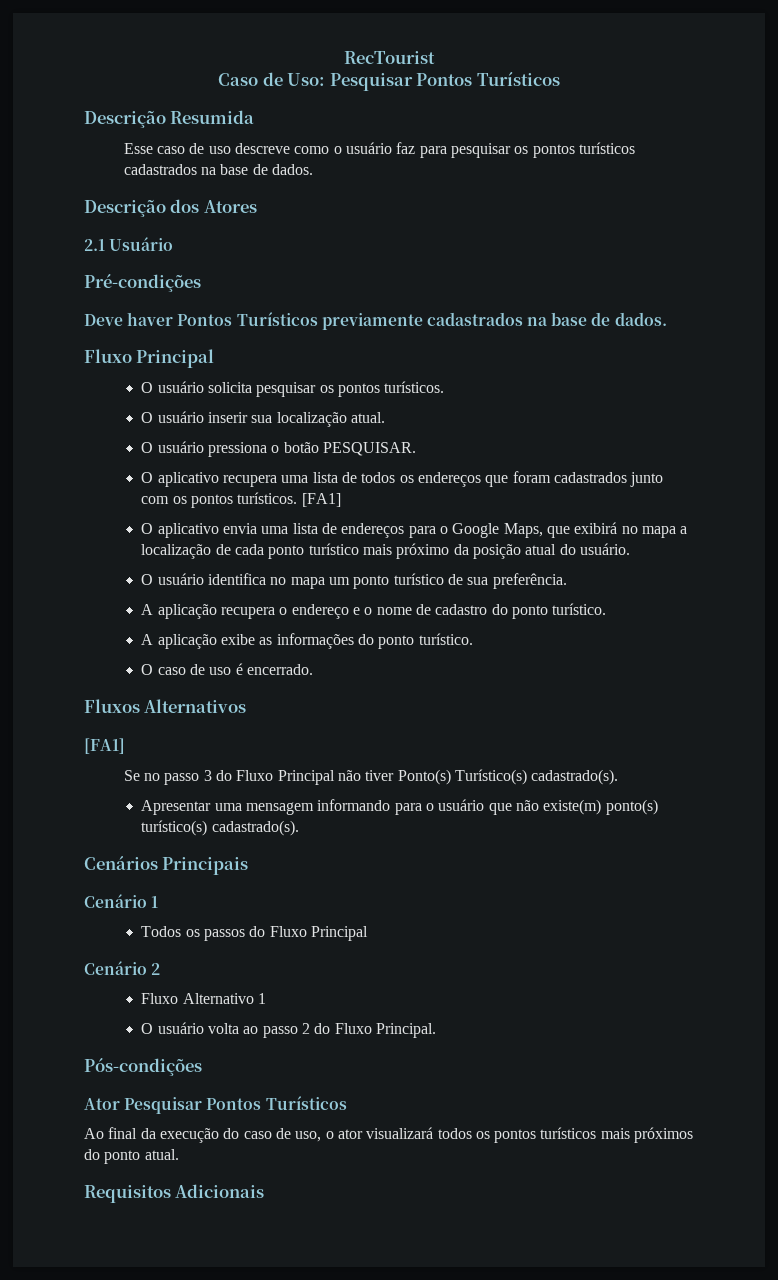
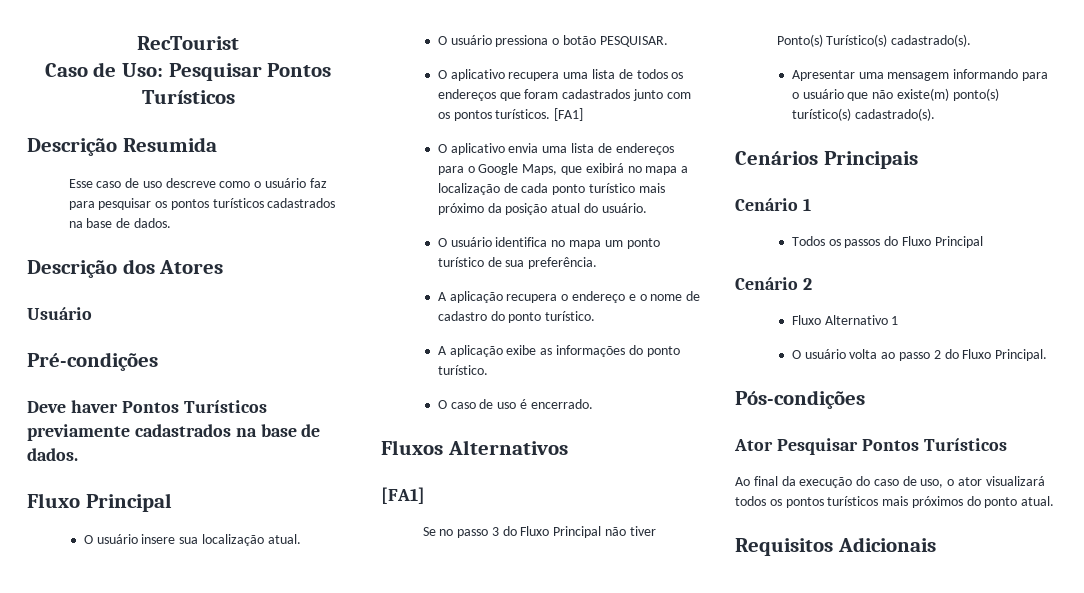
- 2.1 Usuário
+ Usuário
- O usuário solicita pesquisar os pontos turísticos.
- O usuário inserir sua localização atual.
+ O usuário insere sua localização atual.

